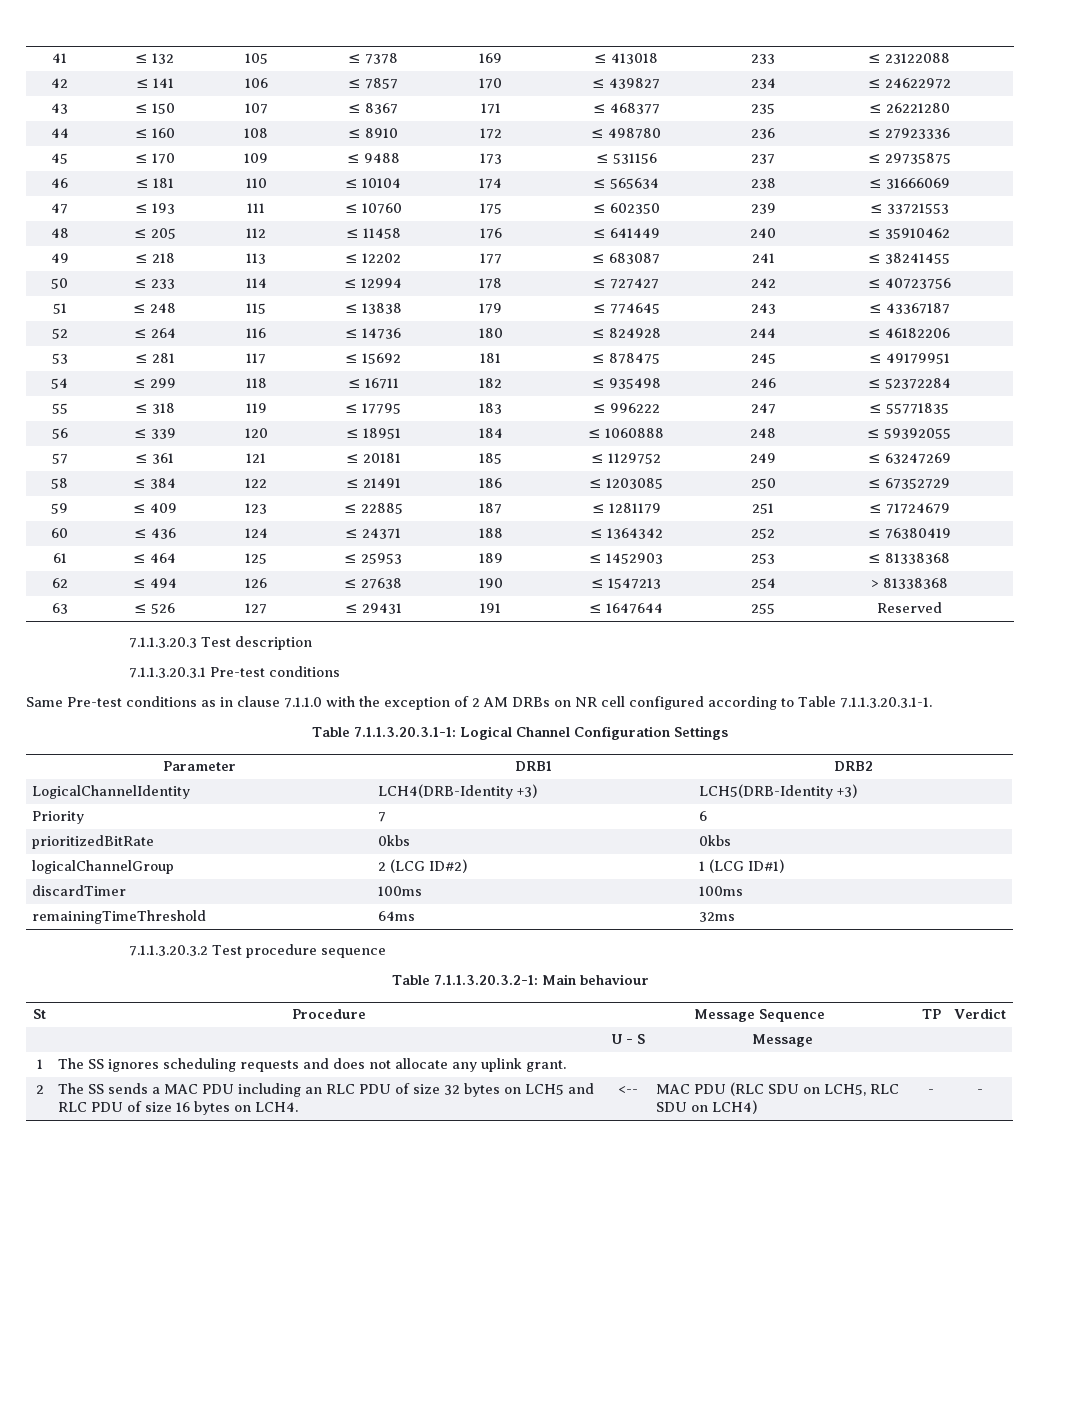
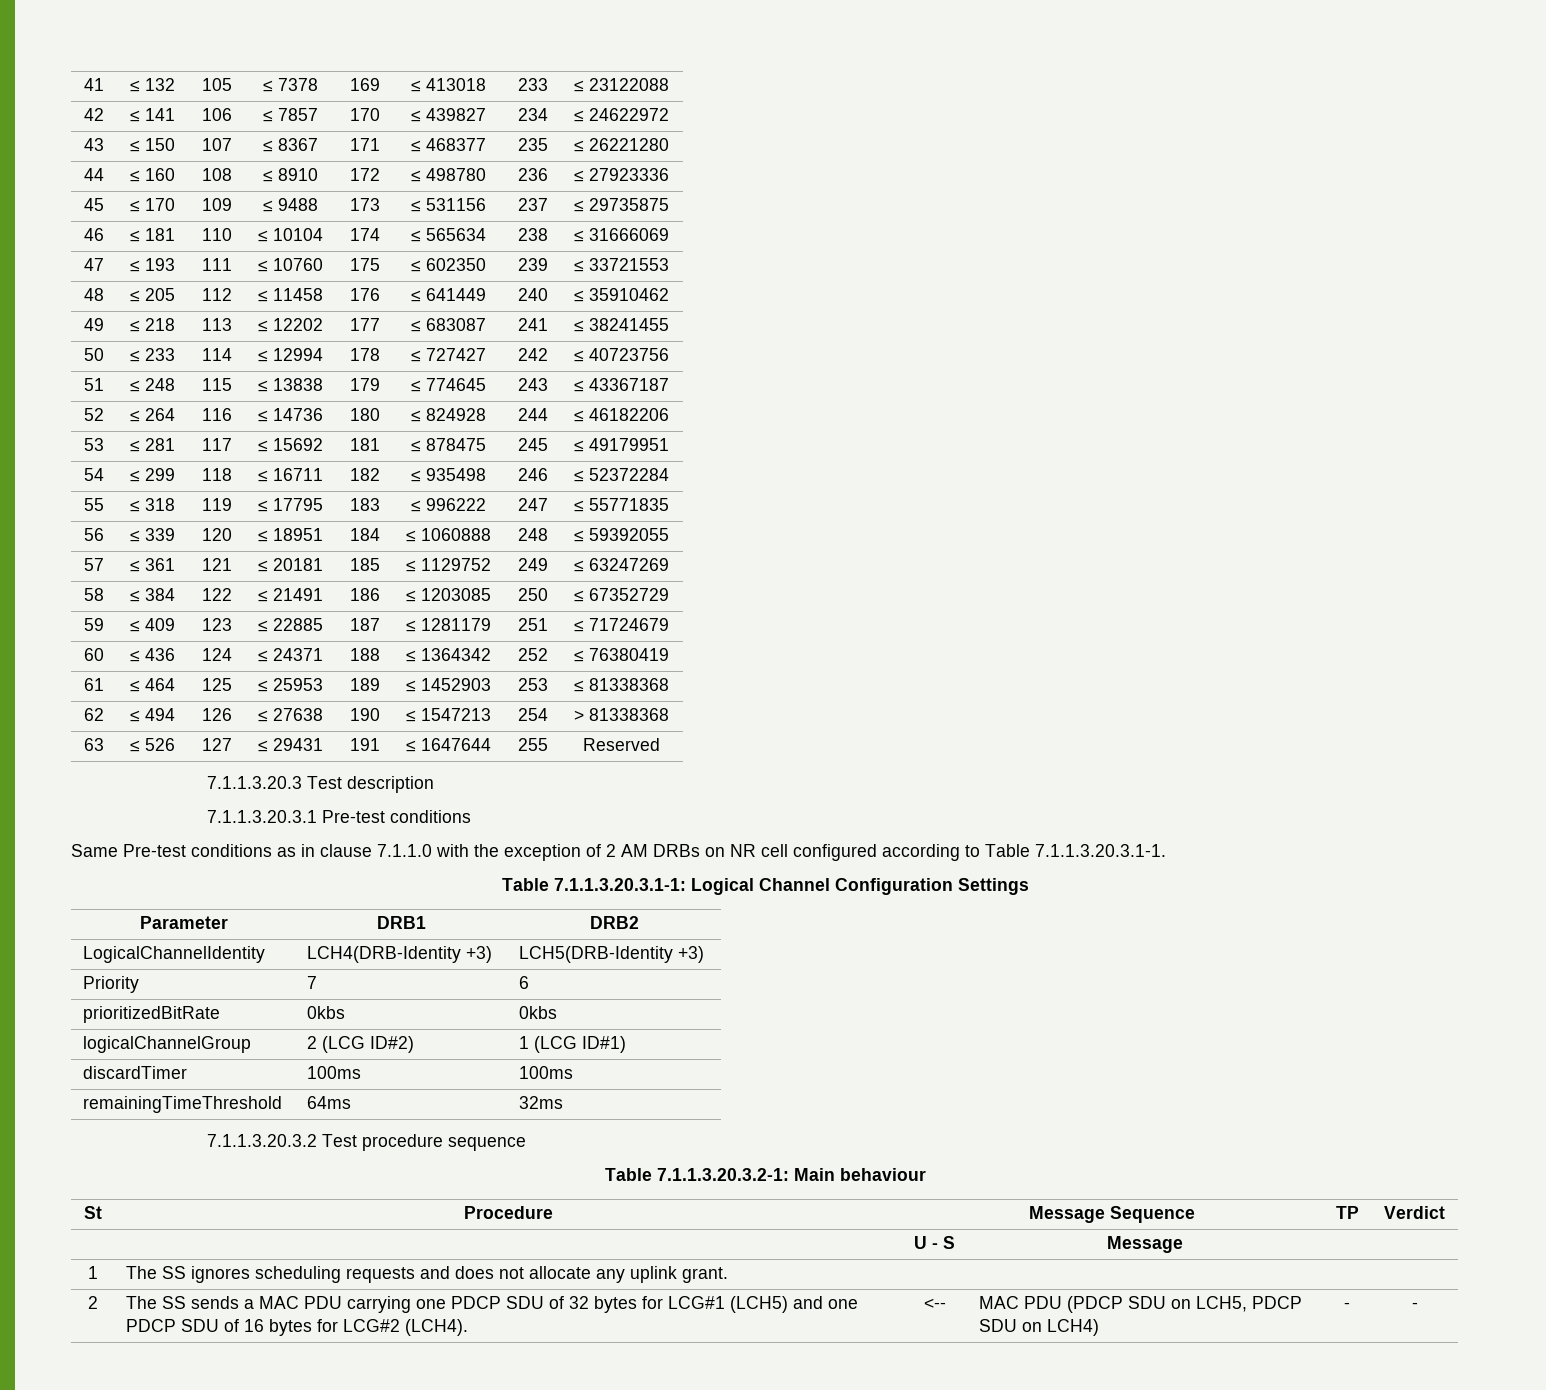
- 2 | The SS sends a MAC PDU including an RLC PDU of size 32 bytes on LCH5 and RLC PDU of size 16 bytes on LCH4. | <-- | MAC PDU (RLC SDU on LCH5, RLC SDU on LCH4) | - | -
+ 2 | The SS sends a MAC PDU carrying one PDCP SDU of 32 bytes for LCG#1 (LCH5) and one PDCP SDU of 16 bytes for LCG#2 (LCH4). | <-- | MAC PDU (PDCP SDU on LCH5, PDCP SDU on LCH4) | - | -

